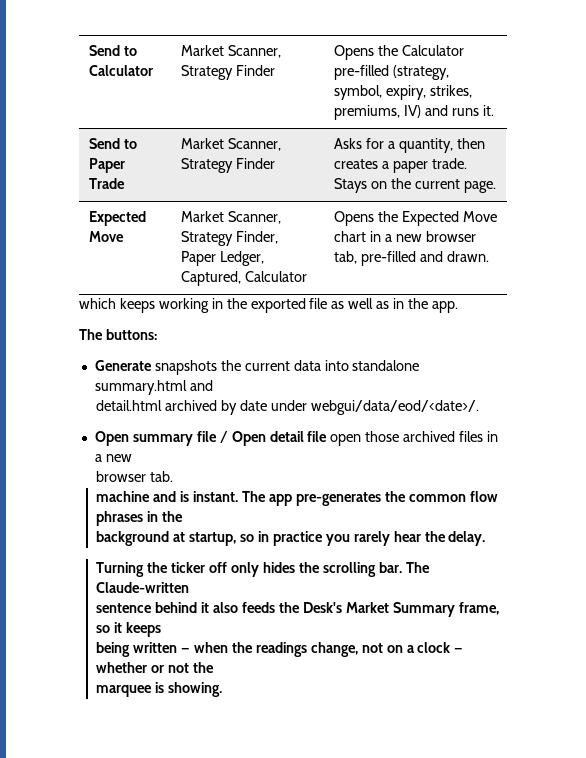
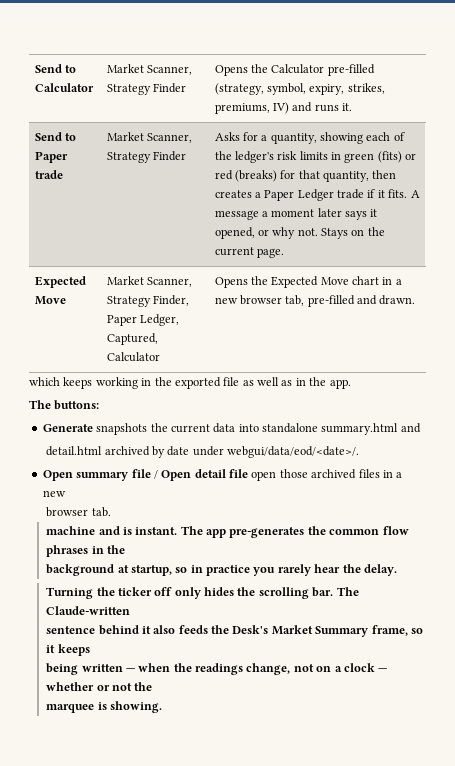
- Send to Paper Trade
+ Send to Paper trade
- Asks for a quantity, then creates a paper trade.
+ Asks for a quantity, showing each of the ledger's risk limits in green (fits) or red (breaks) for that quantity, then creates a Paper Ledger trade if it fits. A message a moment later says it opened, or why not.

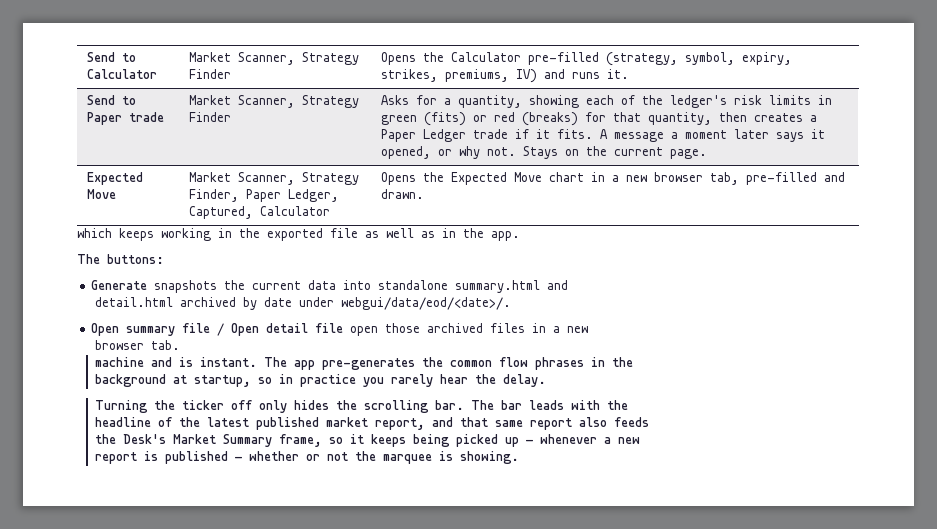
- The Claude-written
- sentence behind it also feeds the Desk's Market Summary frame, so it keeps
- being written — when the readings change, not on a clock — whether or not the
- marquee is showing.
+ The bar leads with the
+ headline of the latest published market report, and that same report also feeds
+ the Desk's Market Summary frame, so it keeps being picked up — whenever a new
+ report is published — whether or not the marquee is showing.

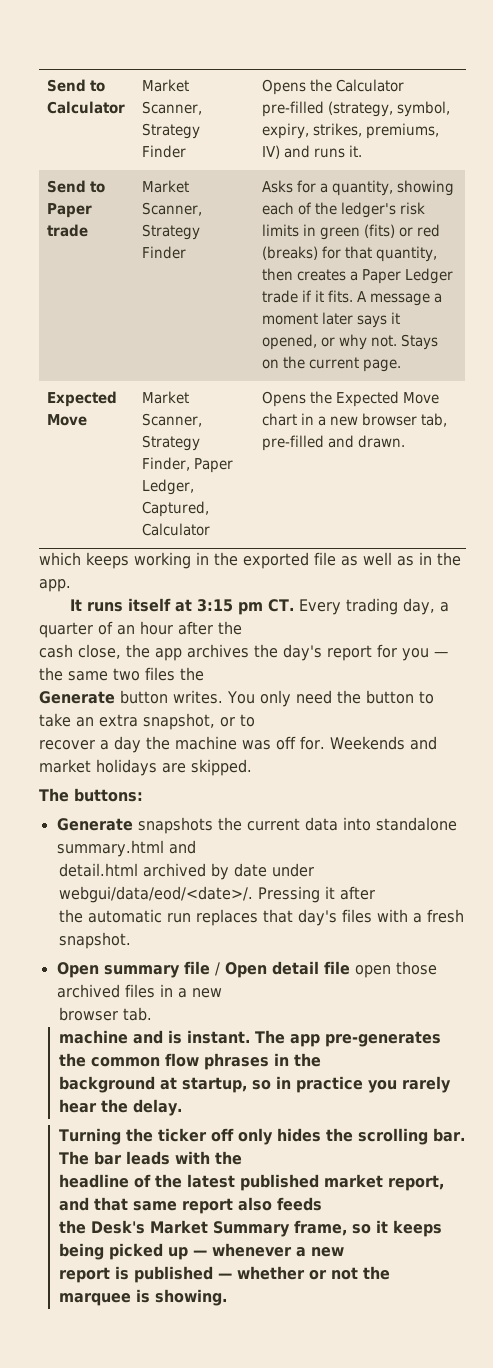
+ It runs itself at 3:15 pm CT. Every trading day, a quarter of an hour after the
+ cash close, the app archives the day's report for you — the same two files the
+ Generate button writes. You only need the button to take an extra snapshot, or to
+ recover a day the machine was off for. Weekends and market holidays are skipped.
+ Pressing it after
+ the automatic run replaces that day's files with a fresh snapshot.

